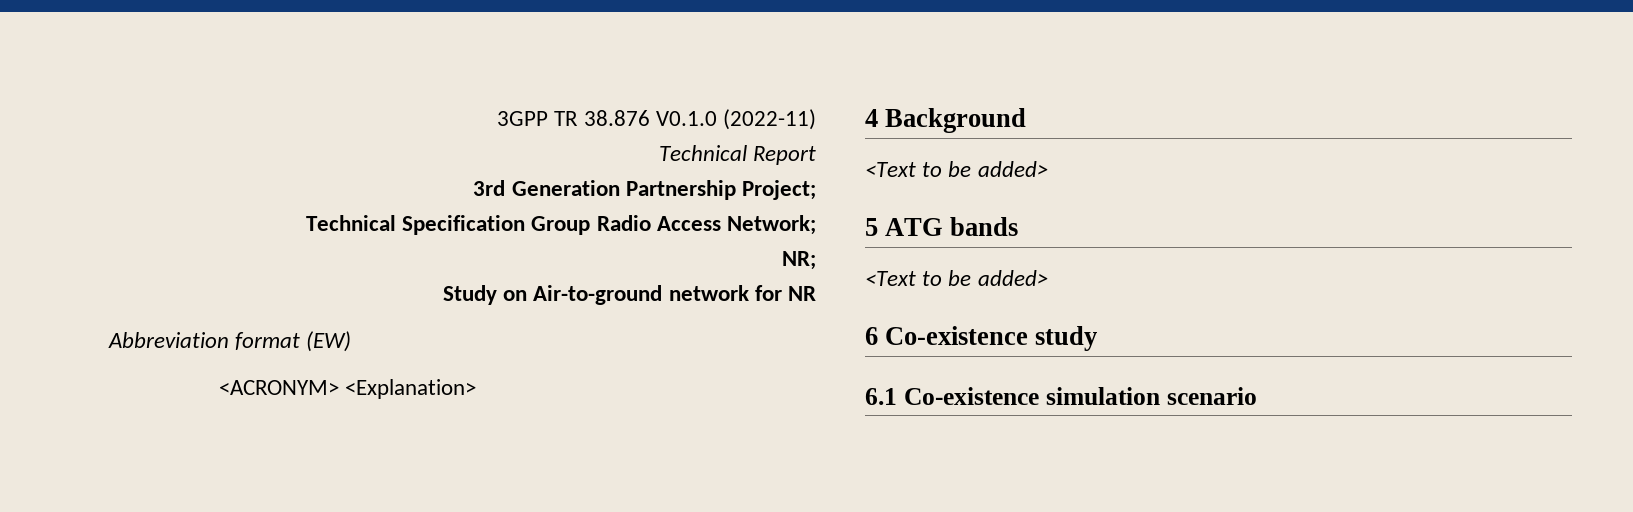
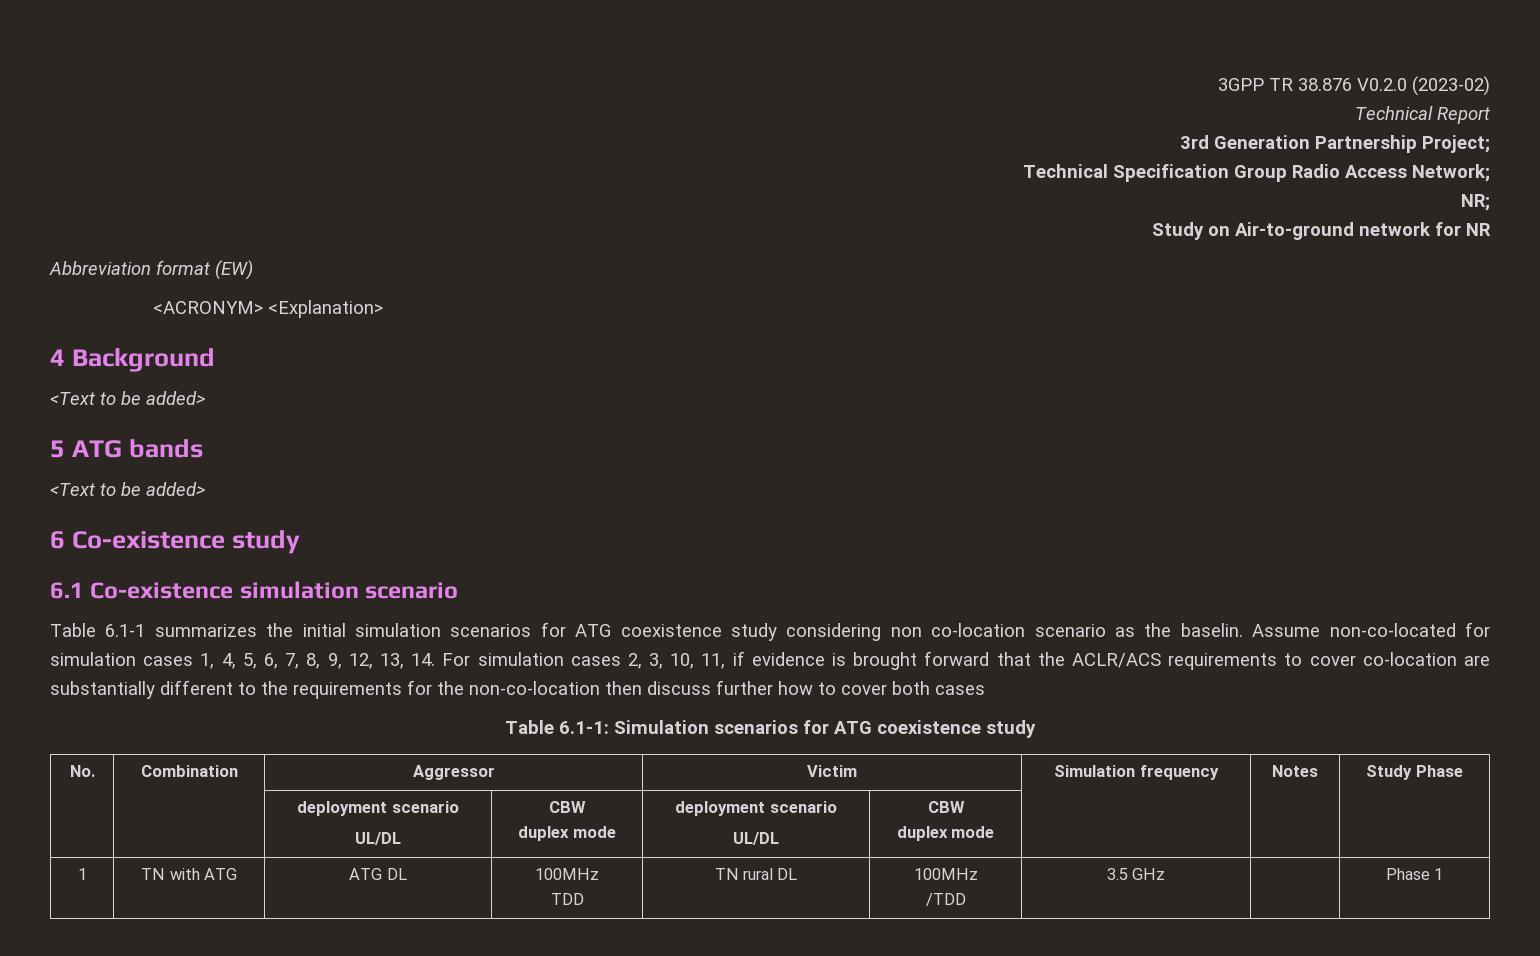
- 3GPP TR 38.876 V0.1.0 (2022-11)
+ 3GPP TR 38.876 V0.2.0 (2023-02)
+ Table 6.1-1 summarizes the initial simulation scenarios for ATG coexistence study considering non co-location scenario as the baselin. Assume non-co-located for simulation cases 1, 4, 5, 6, 7, 8, 9, 12, 13, 14. For simulation cases 2, 3, 10, 11, if evidence is brought forward that the ACLR/ACS requirements to cover co-location are substantially different to the requirements for the non-co-location then discuss further how to cover both cases
+ Table 6.1-1: Simulation scenarios for ATG coexistence study
+ No. | Combination | Aggressor | Victim | Simulation frequency | Notes | Study Phase
+ | | deployment scenario
+ UL/DL | CBW
+ duplex mode | deployment scenario
+ UL/DL | CBW
+ duplex mode | | |
+ 1 | TN with ATG | ATG DL | 100MHz
+ TDD | TN rural DL | 100MHz
+ /TDD | 3.5 GHz | | Phase 1

